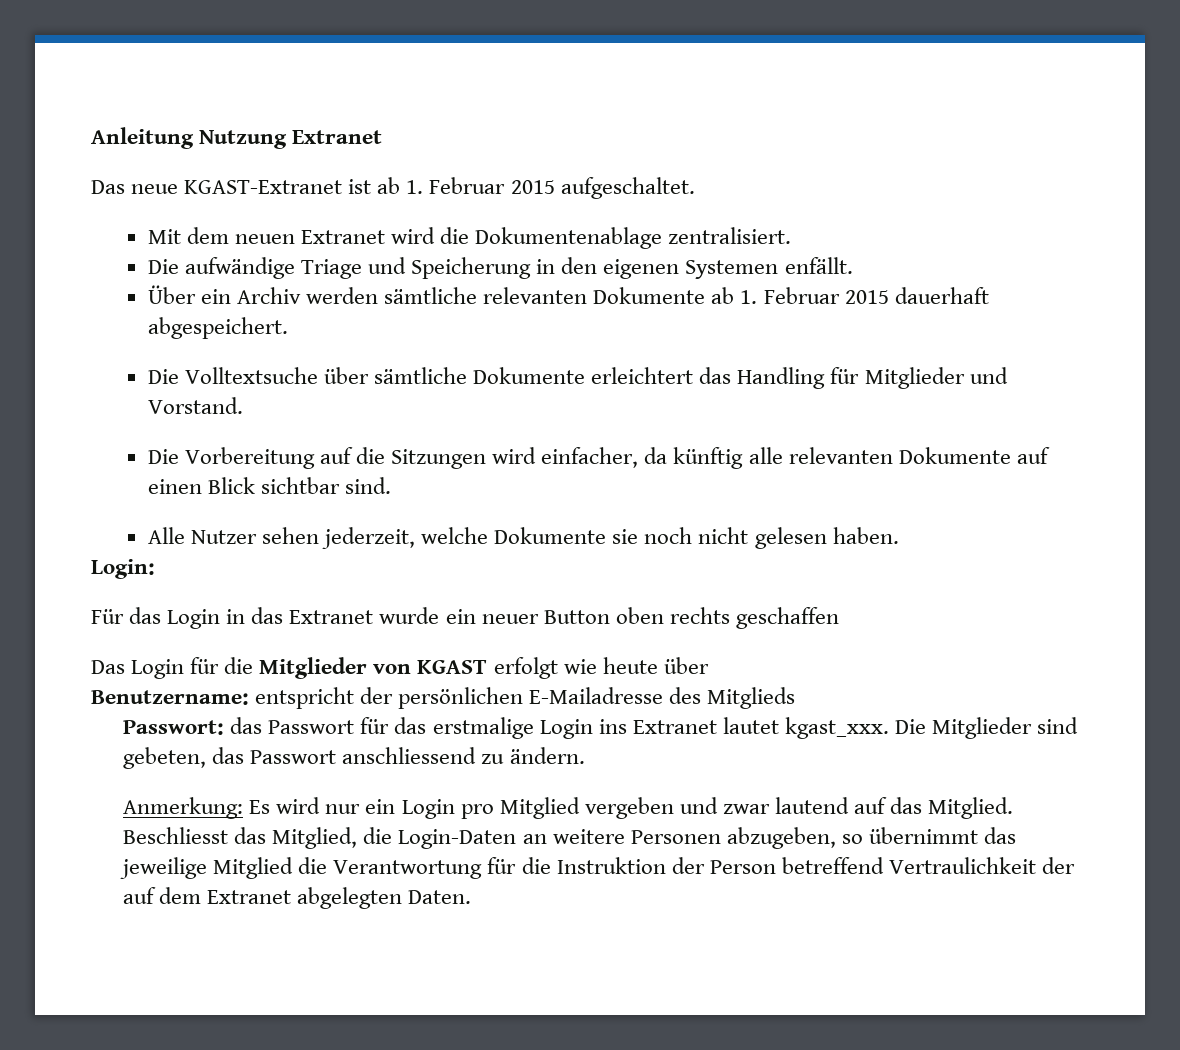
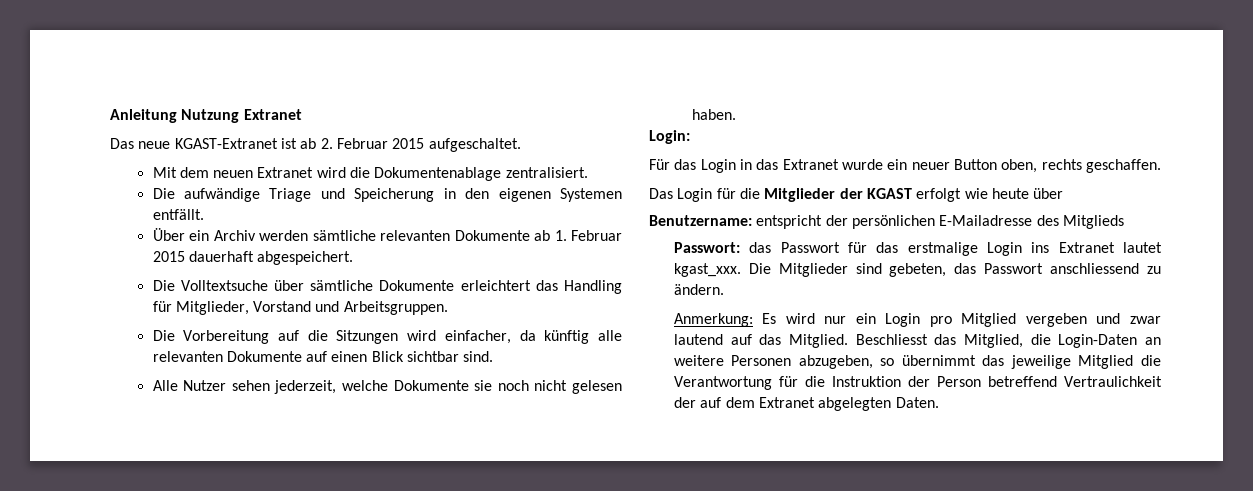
- Das neue KGAST-Extranet ist ab 1. Februar 2015 aufgeschaltet.
+ Das neue KGAST-Extranet ist ab 2. Februar 2015 aufgeschaltet.
- Die aufwändige Triage und Speicherung in den eigenen Systemen enfällt.
+ Die aufwändige Triage und Speicherung in den eigenen Systemen entfällt.
- Die Volltextsuche über sämtliche Dokumente erleichtert das Handling für Mitglieder und Vorstand.
+ Die Volltextsuche über sämtliche Dokumente erleichtert das Handling für Mitglieder, Vorstand und Arbeitsgruppen.
- Für das Login in das Extranet wurde ein neuer Button oben rechts geschaffen
+ Für das Login in das Extranet wurde ein neuer Button oben, rechts geschaffen.
- Das Login für die Mitglieder von KGAST erfolgt wie heute über
+ Das Login für die Mitglieder der KGAST erfolgt wie heute über

